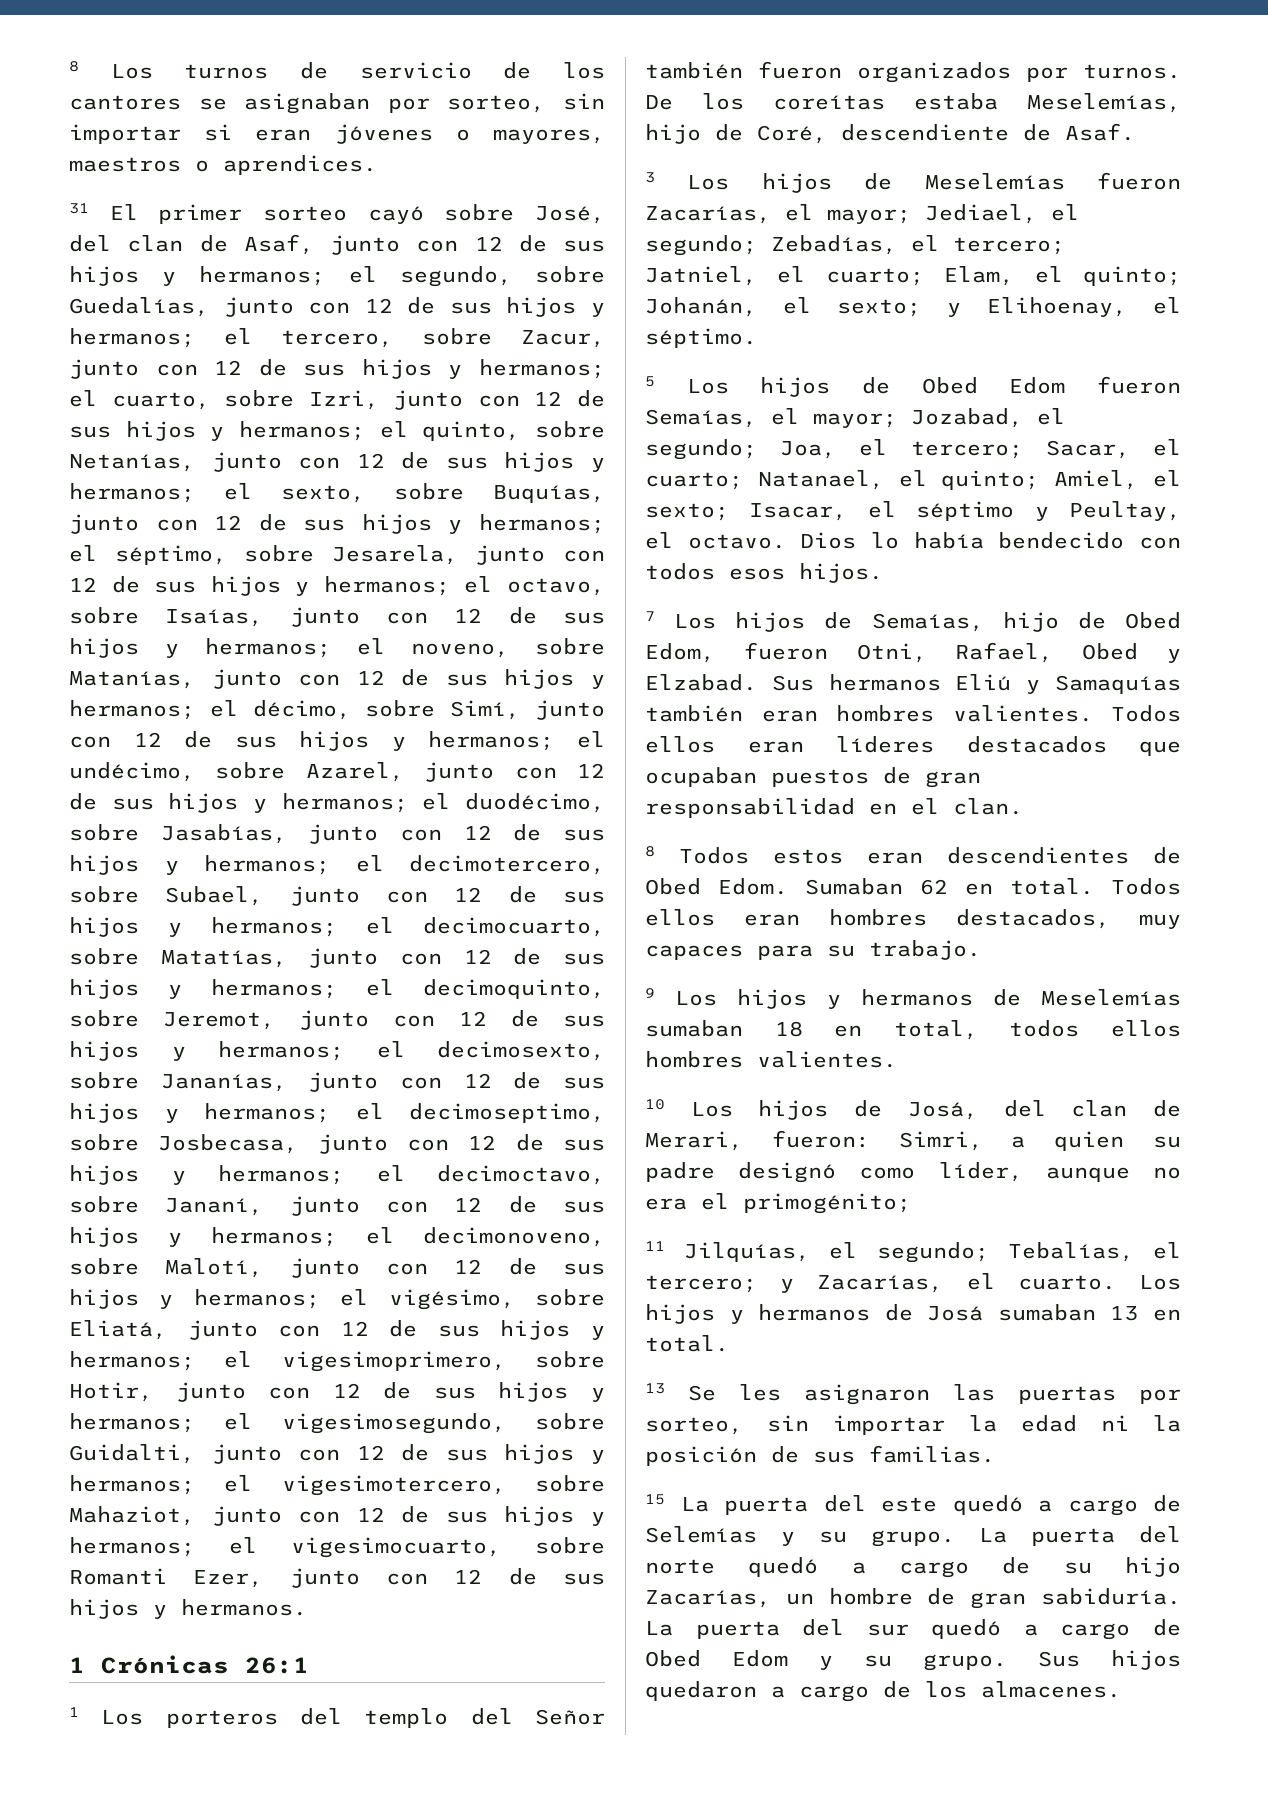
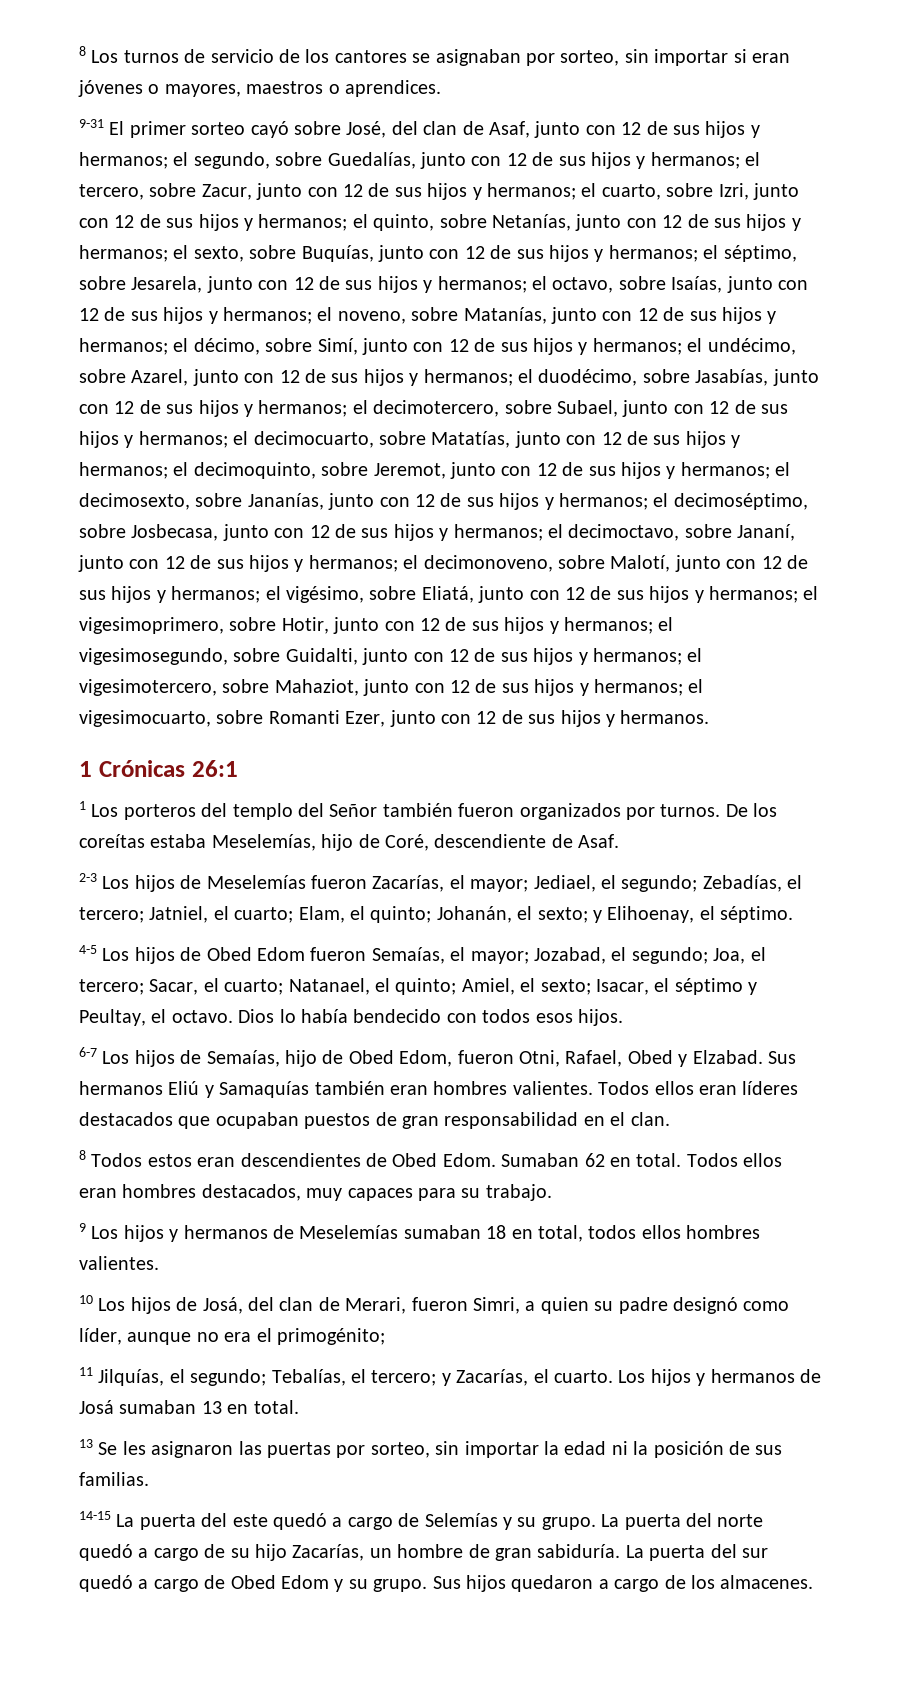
- 31 El primer sorteo cayó sobre José, del clan de Asaf, junto con 12 de sus hijos y hermanos;
+ 9-31 El primer sorteo cayó sobre José, del clan de Asaf, junto con 12 de sus hijos y hermanos;
- el decimoseptimo, sobre Josbecasa, junto con 12 de sus hijos y hermanos;
+ el decimoséptimo, sobre Josbecasa, junto con 12 de sus hijos y hermanos;
- 3 Los hijos de Meselemías fueron Zacarías, el mayor; Jediael, el segundo; Zebadías, el tercero; Jatniel, el cuarto; Elam, el quinto; Johanán, el sexto; y Elihoenay, el séptimo.
+ 2-3 Los hijos de Meselemías fueron Zacarías, el mayor; Jediael, el segundo; Zebadías, el tercero; Jatniel, el cuarto; Elam, el quinto; Johanán, el sexto; y Elihoenay, el séptimo.
- 5 Los hijos de Obed Edom fueron Semaías, el mayor; Jozabad, el segundo; Joa, el tercero; Sacar, el cuarto; Natanael, el quinto; Amiel, el sexto; Isacar, el séptimo y Peultay, el octavo.
+ 4-5 Los hijos de Obed Edom fueron Semaías, el mayor; Jozabad, el segundo; Joa, el tercero; Sacar, el cuarto; Natanael, el quinto; Amiel, el sexto; Isacar, el séptimo y Peultay, el octavo.
- 7 Los hijos de Semaías, hijo de Obed Edom, fueron Otni, Rafael, Obed y Elzabad.
+ 6-7 Los hijos de Semaías, hijo de Obed Edom, fueron Otni, Rafael, Obed y Elzabad.
- 10 Los hijos de Josá, del clan de Merari, fueron: Simri, a quien su padre designó como líder, aunque no era el primogénito;
+ 10 Los hijos de Josá, del clan de Merari, fueron Simri, a quien su padre designó como líder, aunque no era el primogénito;
- 15 La puerta del este quedó a cargo de Selemías y su grupo.
+ 14-15 La puerta del este quedó a cargo de Selemías y su grupo.

